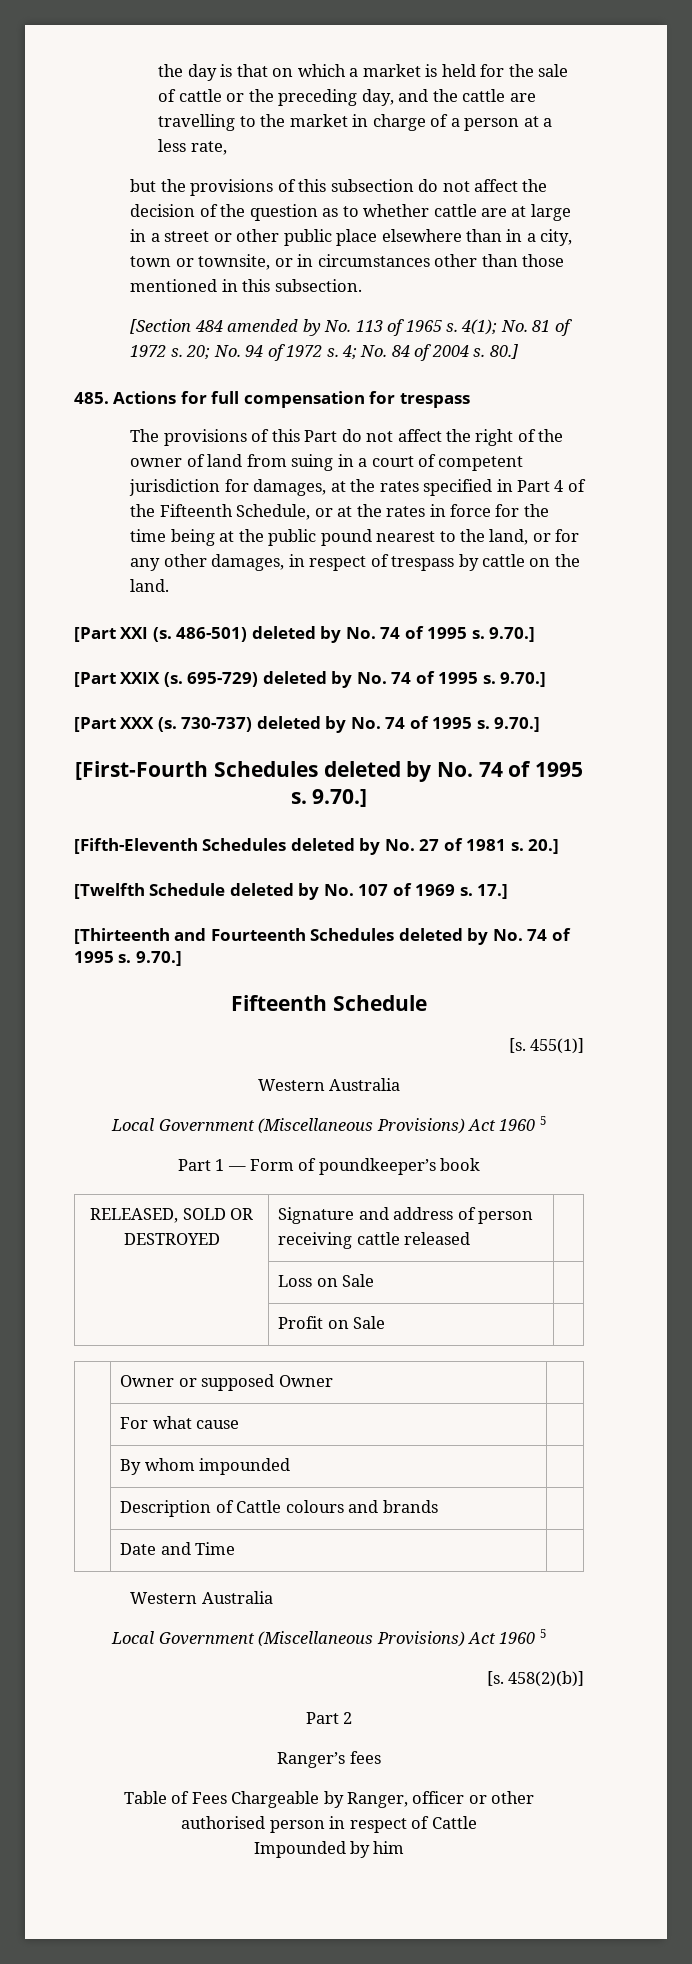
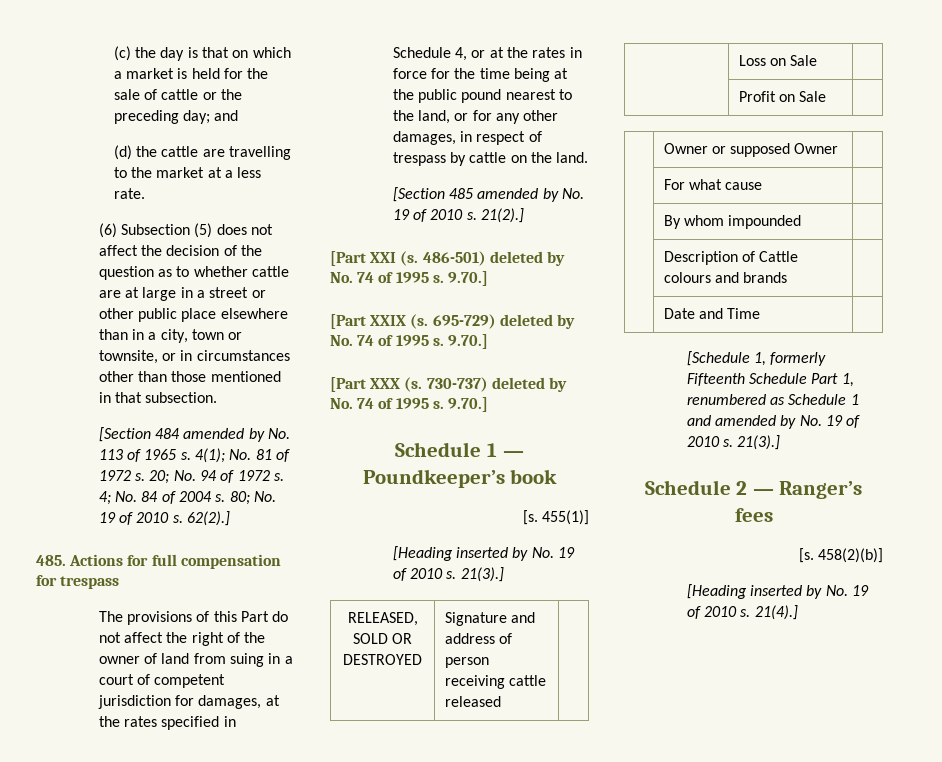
- the day is that on which a market is held for the sale of cattle or the preceding day, and the cattle are travelling to the market in charge of a person at a less rate,
- but the provisions of this subsection do not affect the decision of the question as to whether cattle are at large in a street or other public place elsewhere than in a city, town or townsite, or in circumstances other than those mentioned in this subsection.
+ (c) the day is that on which a market is held for the sale of cattle or the preceding day; and
+ (d) the cattle are travelling to the market at a less rate.
+ (6) Subsection (5) does not affect the decision of the question as to whether cattle are at large in a street or other public place elsewhere than in a city, town or townsite, or in circumstances other than those mentioned in that subsection.
- 80.]
+ 80; No. 19 of 2010 s. 62(2).]
- The provisions of this Part do not affect the right of the owner of land from suing in a court of competent jurisdiction for damages, at the rates specified in Part 4 of the Fifteenth Schedule, or at the rates in force for the time being at the public pound nearest to the land, or for any other damages, in respect of trespass by cattle on the land.
+ The provisions of this Part do not affect the right of the owner of land from suing in a court of competent jurisdiction for damages, at the rates specified in Schedule 4, or at the rates in force for the time being at the public pound nearest to the land, or for any other damages, in respect of trespass by cattle on the land.
+ [Section 485 amended by No. 19 of 2010 s. 21(2).]
- [First-Fourth Schedules deleted by No. 74 of 1995 s. 9.70.]
- [Fifth-Eleventh Schedules deleted by No. 27 of 1981 s. 20.]
- [Twelfth Schedule deleted by No. 107 of 1969 s. 17.]
- [Thirteenth and Fourteenth Schedules deleted by No. 74 of 1995 s. 9.70.]
- Fifteenth Schedule
+ Schedule 1 — Poundkeeper’s book
  [s. 455(1)]
- Western Australia
- Local Government (Miscellaneous Provisions) Act 1960 5
- Part 1 — Form of poundkeeper’s book
+ [Heading inserted by No. 19 of 2010 s. 21(3).]
  | Date and Time |
- Western Australia
- Local Government (Miscellaneous Provisions) Act 1960 5
+ [Schedule 1, formerly Fifteenth Schedule Part 1, renumbered as Schedule 1 and amended by No. 19 of 2010 s. 21(3).]
+ Schedule 2 — Ranger’s fees
  [s. 458(2)(b)]
- Part 2
- Ranger’s fees
- Table of Fees Chargeable by Ranger, officer or other
- authorised person in respect of Cattle
- Impounded by him
+ [Heading inserted by No. 19 of 2010 s. 21(4).]

